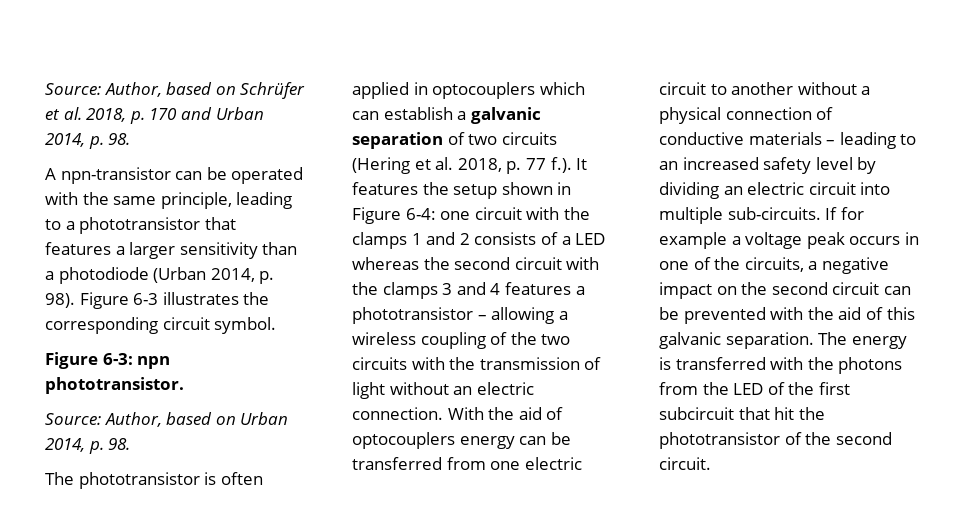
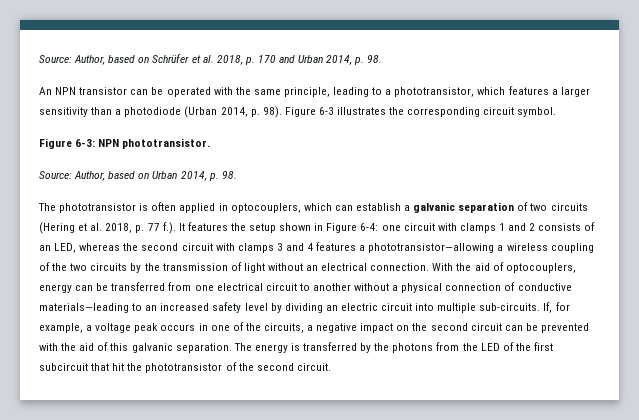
- A npn-transistor can be operated with the same principle, leading to a phototransistor that features a larger sensitivity than a photodiode (Urban 2014, p. 98).
+ An NPN transistor can be operated with the same principle, leading to a phototransistor, which features a larger sensitivity than a photodiode (Urban 2014, p. 98).
- Figure 6-3: npn phototransistor.
+ Figure 6-3: NPN phototransistor.
- The phototransistor is often applied in optocouplers which can establish a galvanic separation of two circuits (Hering et al. 2018, p. 77 f.). It features the setup shown in Figure 6-4:
+ The phototransistor is often applied in optocouplers, which can establish a galvanic separation of two circuits (Hering et al. 2018, p. 77 f.). It features the setup shown in Figure 6-4:
- one circuit with the clamps 1 and 2 consists of a LED whereas the second circuit with the clamps 3 and 4 features a phototransistor – allowing a wireless coupling of the two circuits with the transmission of light without an electric connection.
+ one circuit with clamps 1 and 2 consists of an LED, whereas the second circuit with clamps 3 and 4 features a phototransistor—allowing a wireless coupling of the two circuits by the transmission of light without an electrical connection.
- With the aid of optocouplers energy can be transferred from one electric circuit to another without a physical connection of conductive materials – leading to an increased safety level by dividing an electric circuit into multiple sub-circuits.
+ With the aid of optocouplers, energy can be transferred from one electrical circuit to another without a physical connection of conductive materials—leading to an increased safety level by dividing an electric circuit into multiple sub-circuits.
- If for example a voltage peak occurs in one of the circuits, a negative impact on the second circuit can be prevented with the aid of this galvanic separation.
+ If, for example, a voltage peak occurs in one of the circuits, a negative impact on the second circuit can be prevented with the aid of this galvanic separation.
- The energy is transferred with the photons from the LED of the first subcircuit that hit the phototransistor of the second circuit.
+ The energy is transferred by the photons from the LED of the first subcircuit that hit the phototransistor of the second circuit.

